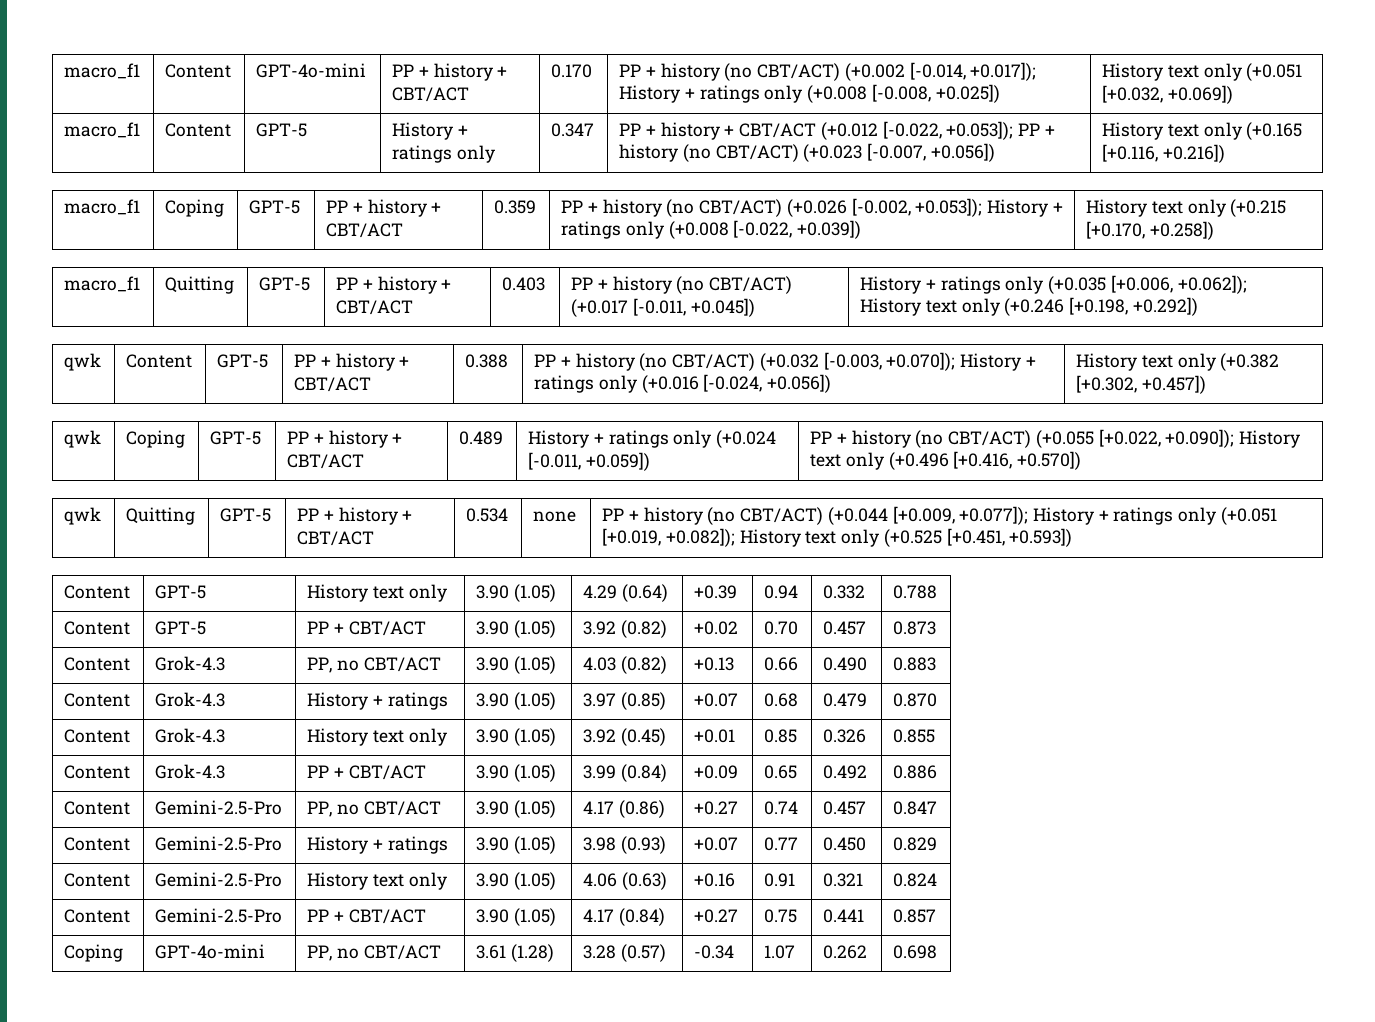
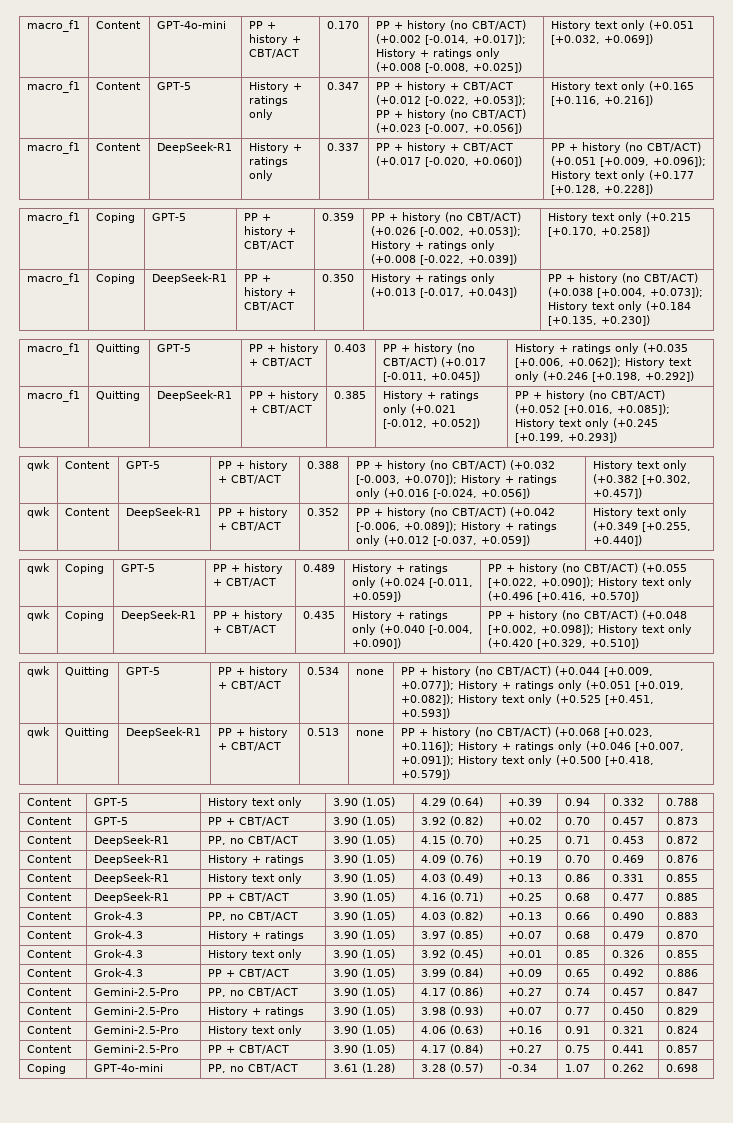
+ macro_f1 | Content | DeepSeek-R1 | History + ratings only | 0.337 | PP + history + CBT/ACT (+0.017 [-0.020, +0.060]) | PP + history (no CBT/ACT) (+0.051 [+0.009, +0.096]); History text only (+0.177 [+0.128, +0.228])
+ macro_f1 | Coping | DeepSeek-R1 | PP + history + CBT/ACT | 0.350 | History + ratings only (+0.013 [-0.017, +0.043]) | PP + history (no CBT/ACT) (+0.038 [+0.004, +0.073]); History text only (+0.184 [+0.135, +0.230])
+ macro_f1 | Quitting | DeepSeek-R1 | PP + history + CBT/ACT | 0.385 | History + ratings only (+0.021 [-0.012, +0.052]) | PP + history (no CBT/ACT) (+0.052 [+0.016, +0.085]); History text only (+0.245 [+0.199, +0.293])
+ qwk | Content | DeepSeek-R1 | PP + history + CBT/ACT | 0.352 | PP + history (no CBT/ACT) (+0.042 [-0.006, +0.089]); History + ratings only (+0.012 [-0.037, +0.059]) | History text only (+0.349 [+0.255, +0.440])
+ qwk | Coping | DeepSeek-R1 | PP + history + CBT/ACT | 0.435 | History + ratings only (+0.040 [-0.004, +0.090]) | PP + history (no CBT/ACT) (+0.048 [+0.002, +0.098]); History text only (+0.420 [+0.329, +0.510])
+ qwk | Quitting | DeepSeek-R1 | PP + history + CBT/ACT | 0.513 | none | PP + history (no CBT/ACT) (+0.068 [+0.023, +0.116]); History + ratings only (+0.046 [+0.007, +0.091]); History text only (+0.500 [+0.418, +0.579])
+ Content | DeepSeek-R1 | PP, no CBT/ACT | 3.90 (1.05) | 4.15 (0.70) | +0.25 | 0.71 | 0.453 | 0.872
+ Content | DeepSeek-R1 | History + ratings | 3.90 (1.05) | 4.09 (0.76) | +0.19 | 0.70 | 0.469 | 0.876
+ Content | DeepSeek-R1 | History text only | 3.90 (1.05) | 4.03 (0.49) | +0.13 | 0.86 | 0.331 | 0.855
+ Content | DeepSeek-R1 | PP + CBT/ACT | 3.90 (1.05) | 4.16 (0.71) | +0.25 | 0.68 | 0.477 | 0.885

